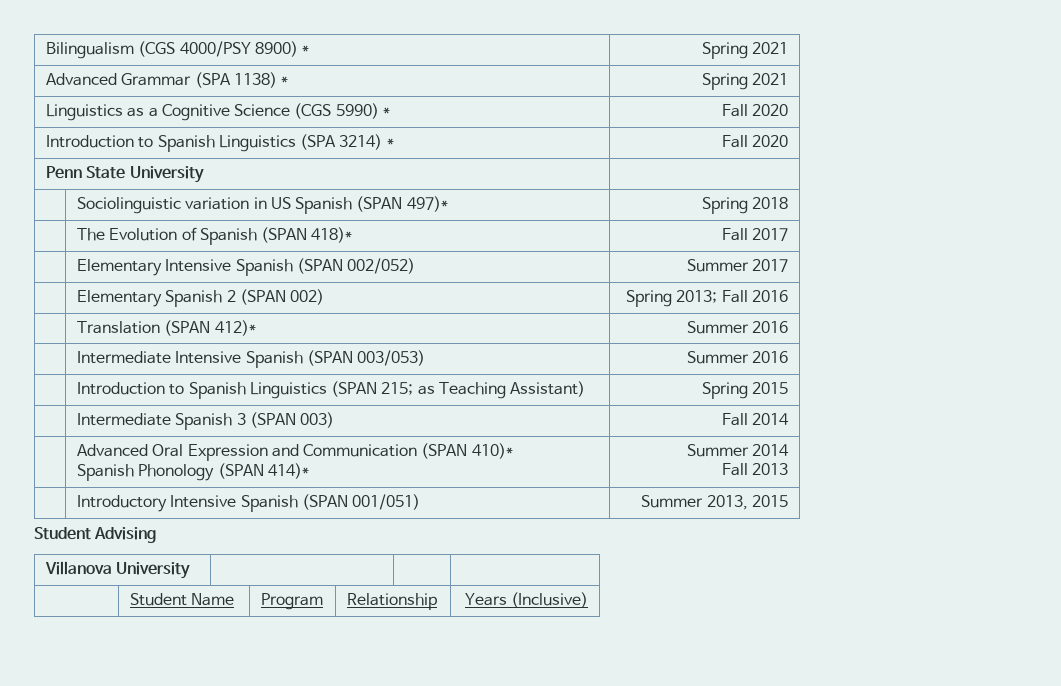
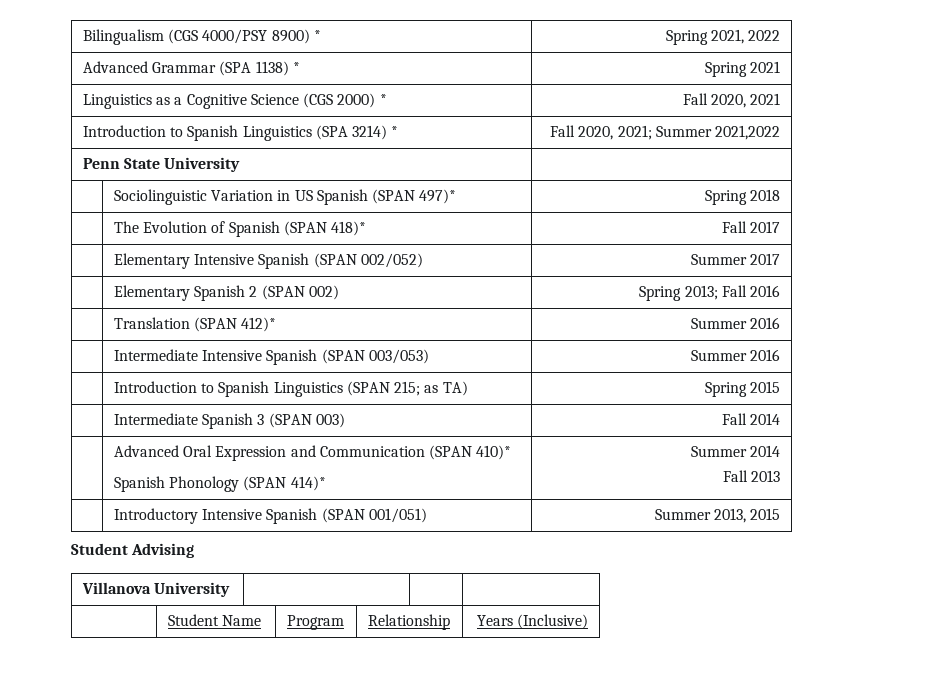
- Bilingualism (CGS 4000/PSY 8900) * | Spring 2021
+ Bilingualism (CGS 4000/PSY 8900) * | Spring 2021, 2022
- Linguistics as a Cognitive Science (CGS 5990) * | Fall 2020
+ Linguistics as a Cognitive Science (CGS 2000) * | Fall 2020, 2021
- Introduction to Spanish Linguistics (SPA 3214) * | Fall 2020
+ Introduction to Spanish Linguistics (SPA 3214) * | Fall 2020, 2021; Summer 2021,2022
- | Sociolinguistic variation in US Spanish (SPAN 497)* | Spring 2018
+ | Sociolinguistic Variation in US Spanish (SPAN 497)* | Spring 2018
- | Introduction to Spanish Linguistics (SPAN 215; as Teaching Assistant) | Spring 2015
+ | Introduction to Spanish Linguistics (SPAN 215; as TA) | Spring 2015

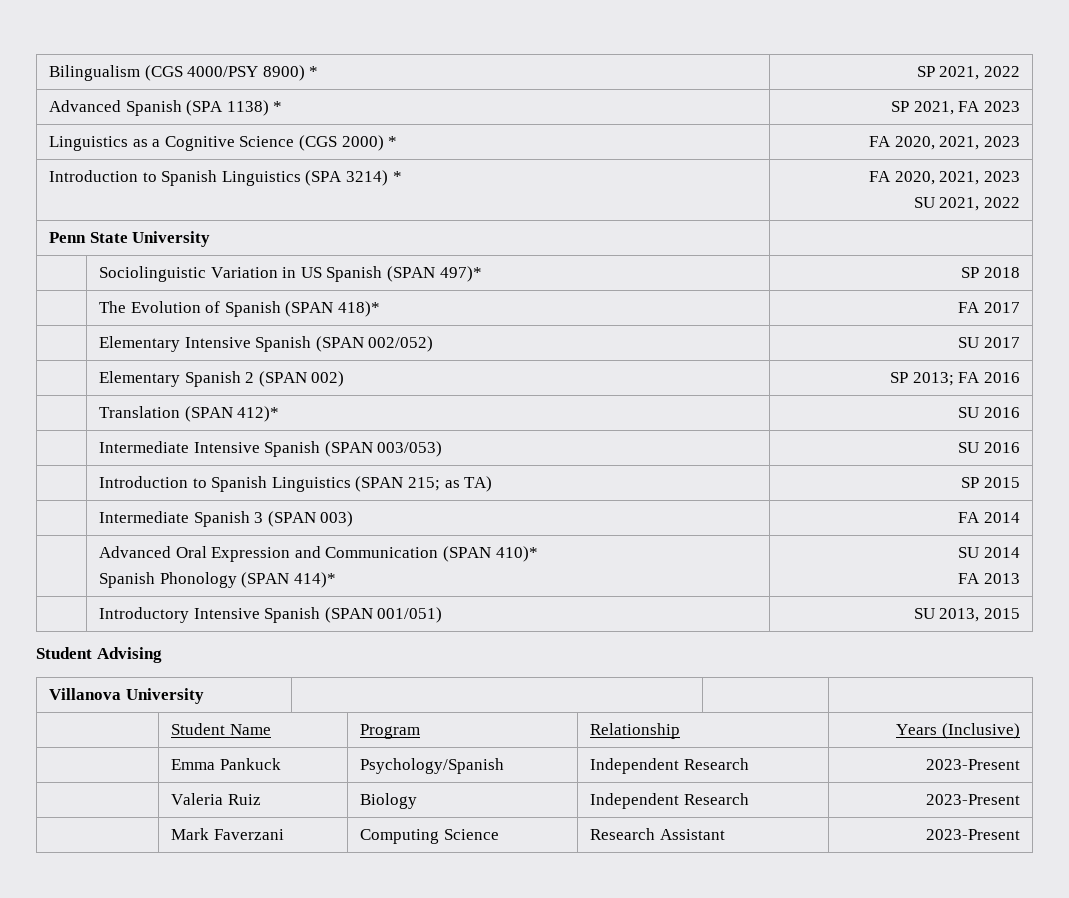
- Bilingualism (CGS 4000/PSY 8900) * | Spring 2021, 2022
+ Bilingualism (CGS 4000/PSY 8900) * | SP 2021, 2022
- Advanced Grammar (SPA 1138) * | Spring 2021
+ Advanced Spanish (SPA 1138) * | SP 2021, FA 2023
- Linguistics as a Cognitive Science (CGS 2000) * | Fall 2020, 2021
+ Linguistics as a Cognitive Science (CGS 2000) * | FA 2020, 2021, 2023
- Introduction to Spanish Linguistics (SPA 3214) * | Fall 2020, 2021; Summer 2021,2022
+ Introduction to Spanish Linguistics (SPA 3214) * | FA 2020, 2021, 2023
+ SU 2021, 2022
- | Sociolinguistic Variation in US Spanish (SPAN 497)* | Spring 2018
+ | Sociolinguistic Variation in US Spanish (SPAN 497)* | SP 2018
- | The Evolution of Spanish (SPAN 418)* | Fall 2017
+ | The Evolution of Spanish (SPAN 418)* | FA 2017
- | Elementary Intensive Spanish (SPAN 002/052) | Summer 2017
+ | Elementary Intensive Spanish (SPAN 002/052) | SU 2017
- | Elementary Spanish 2 (SPAN 002) | Spring 2013; Fall 2016
+ | Elementary Spanish 2 (SPAN 002) | SP 2013; FA 2016
- | Translation (SPAN 412)* | Summer 2016
+ | Translation (SPAN 412)* | SU 2016
- | Intermediate Intensive Spanish (SPAN 003/053) | Summer 2016
+ | Intermediate Intensive Spanish (SPAN 003/053) | SU 2016
- | Introduction to Spanish Linguistics (SPAN 215; as TA) | Spring 2015
+ | Introduction to Spanish Linguistics (SPAN 215; as TA) | SP 2015
- | Intermediate Spanish 3 (SPAN 003) | Fall 2014
+ | Intermediate Spanish 3 (SPAN 003) | FA 2014
  | Advanced Oral Expression and Communication (SPAN 410)*
- Spanish Phonology (SPAN 414)* | Summer 2014
- Fall 2013
+ Spanish Phonology (SPAN 414)* | SU 2014
+ FA 2013
- | Introductory Intensive Spanish (SPAN 001/051) | Summer 2013, 2015
+ | Introductory Intensive Spanish (SPAN 001/051) | SU 2013, 2015
+ | Emma Pankuck | Psychology/Spanish | Independent Research | 2023-Present
+ | Valeria Ruiz | Biology | Independent Research | 2023-Present
+ | Mark Faverzani | Computing Science | Research Assistant | 2023-Present

